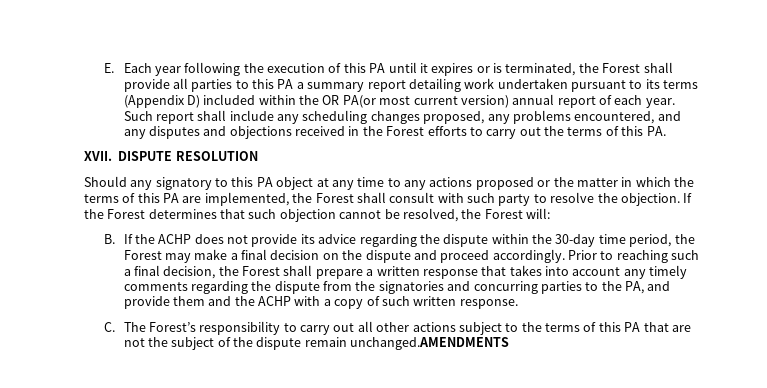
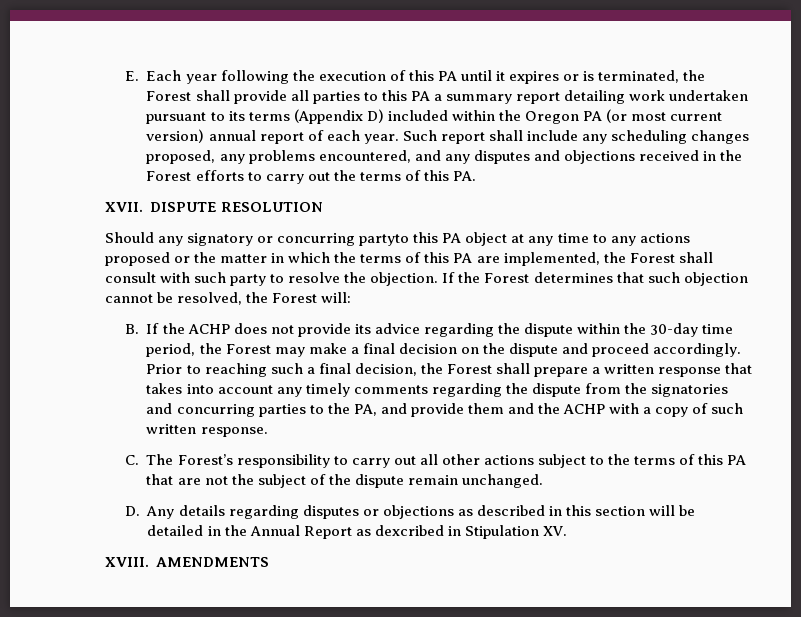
- E. Each year following the execution of this PA until it expires or is terminated, the Forest shall provide all parties to this PA a summary report detailing work undertaken pursuant to its terms (Appendix D) included within the OR PA(or most current version) annual report of each year.
+ E. Each year following the execution of this PA until it expires or is terminated, the Forest shall provide all parties to this PA a summary report detailing work undertaken pursuant to its terms (Appendix D) included within the Oregon PA (or most current version) annual report of each year.
- Should any signatory to this PA object at any time to any actions proposed or the matter in which the terms of this PA are implemented, the Forest shall consult with such party to resolve the objection.
+ Should any signatory or concurring partyto this PA object at any time to any actions proposed or the matter in which the terms of this PA are implemented, the Forest shall consult with such party to resolve the objection.
- C. The Forest’s responsibility to carry out all other actions subject to the terms of this PA that are not the subject of the dispute remain unchanged.AMENDMENTS
+ C. The Forest’s responsibility to carry out all other actions subject to the terms of this PA that are not the subject of the dispute remain unchanged.
+ D. Any details regarding disputes or objections as described in this section will be detailed in the Annual Report as dexcribed in Stipulation XV.
+ XVIII. AMENDMENTS

